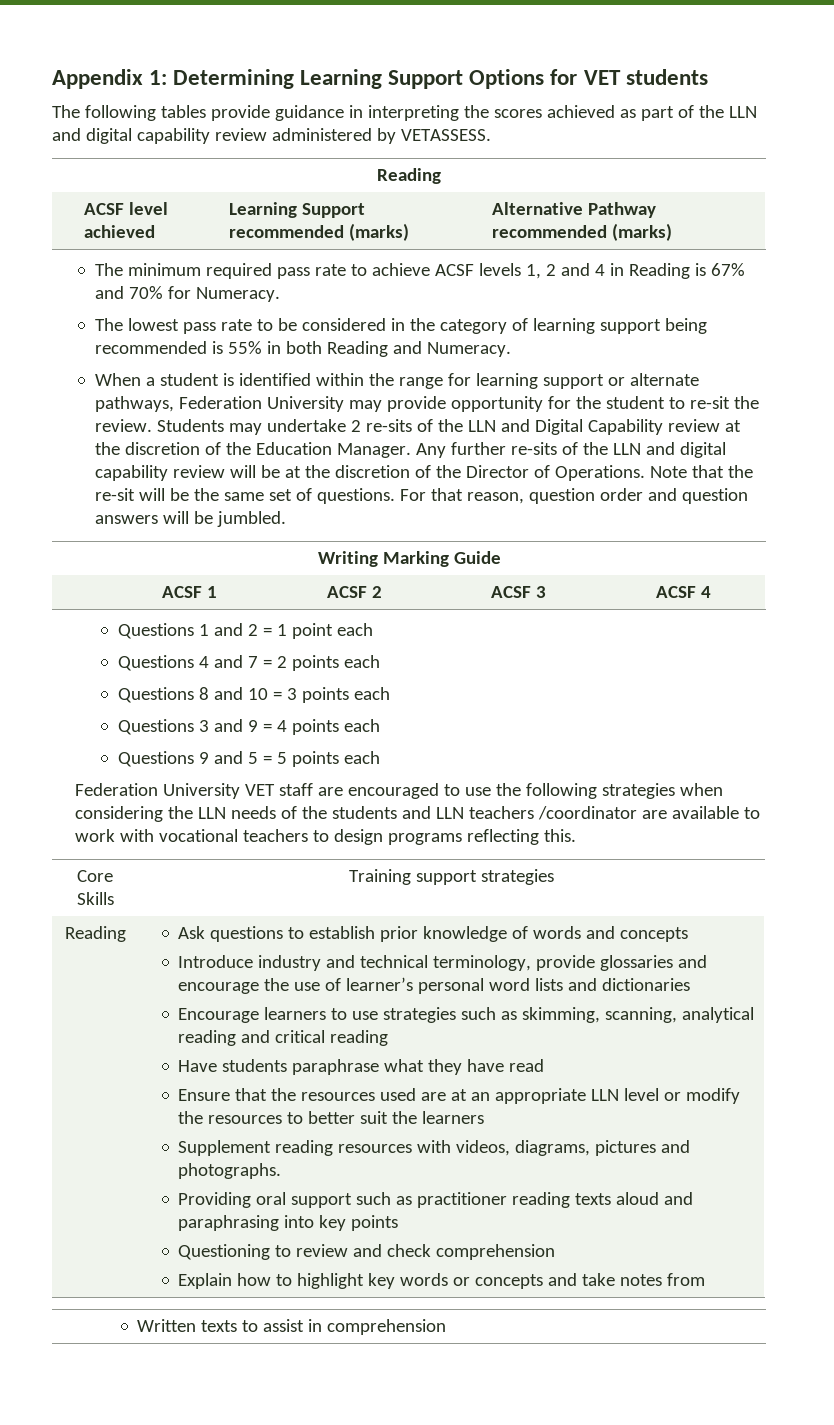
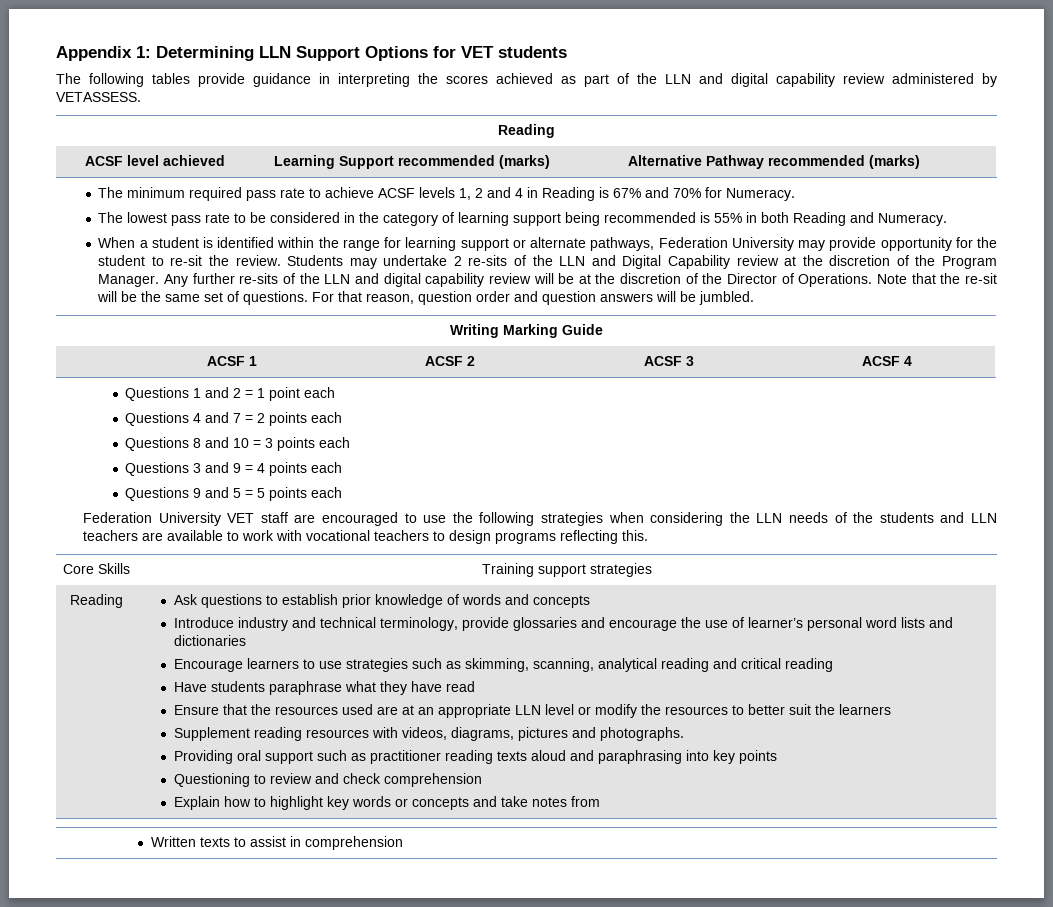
- Appendix 1: Determining Learning Support Options for VET students
+ Appendix 1: Determining LLN Support Options for VET students
- Students may undertake 2 re-sits of the LLN and Digital Capability review at the discretion of the Education Manager.
+ Students may undertake 2 re-sits of the LLN and Digital Capability review at the discretion of the Program Manager.
- Federation University VET staff are encouraged to use the following strategies when considering the LLN needs of the students and LLN teachers /coordinator are available to work with vocational teachers to design programs reflecting this.
+ Federation University VET staff are encouraged to use the following strategies when considering the LLN needs of the students and LLN teachers are available to work with vocational teachers to design programs reflecting this.

